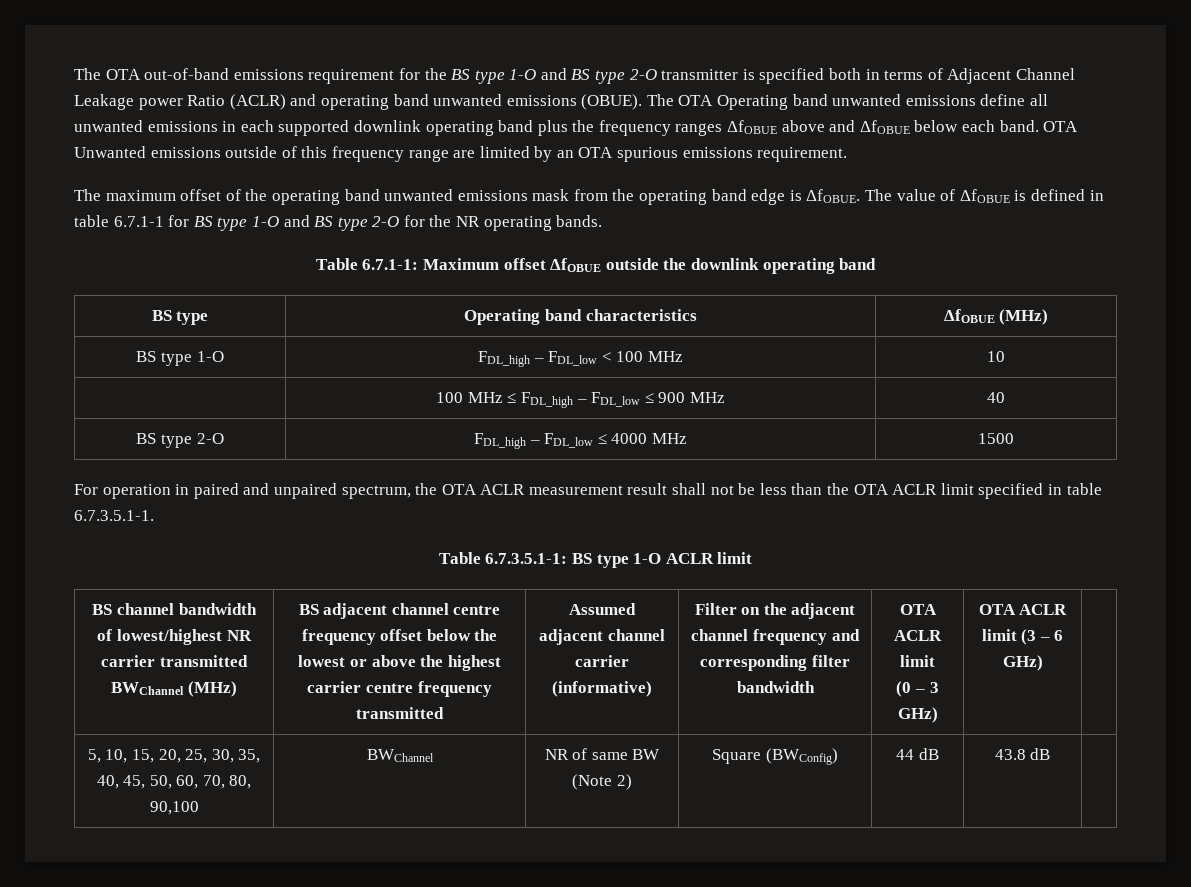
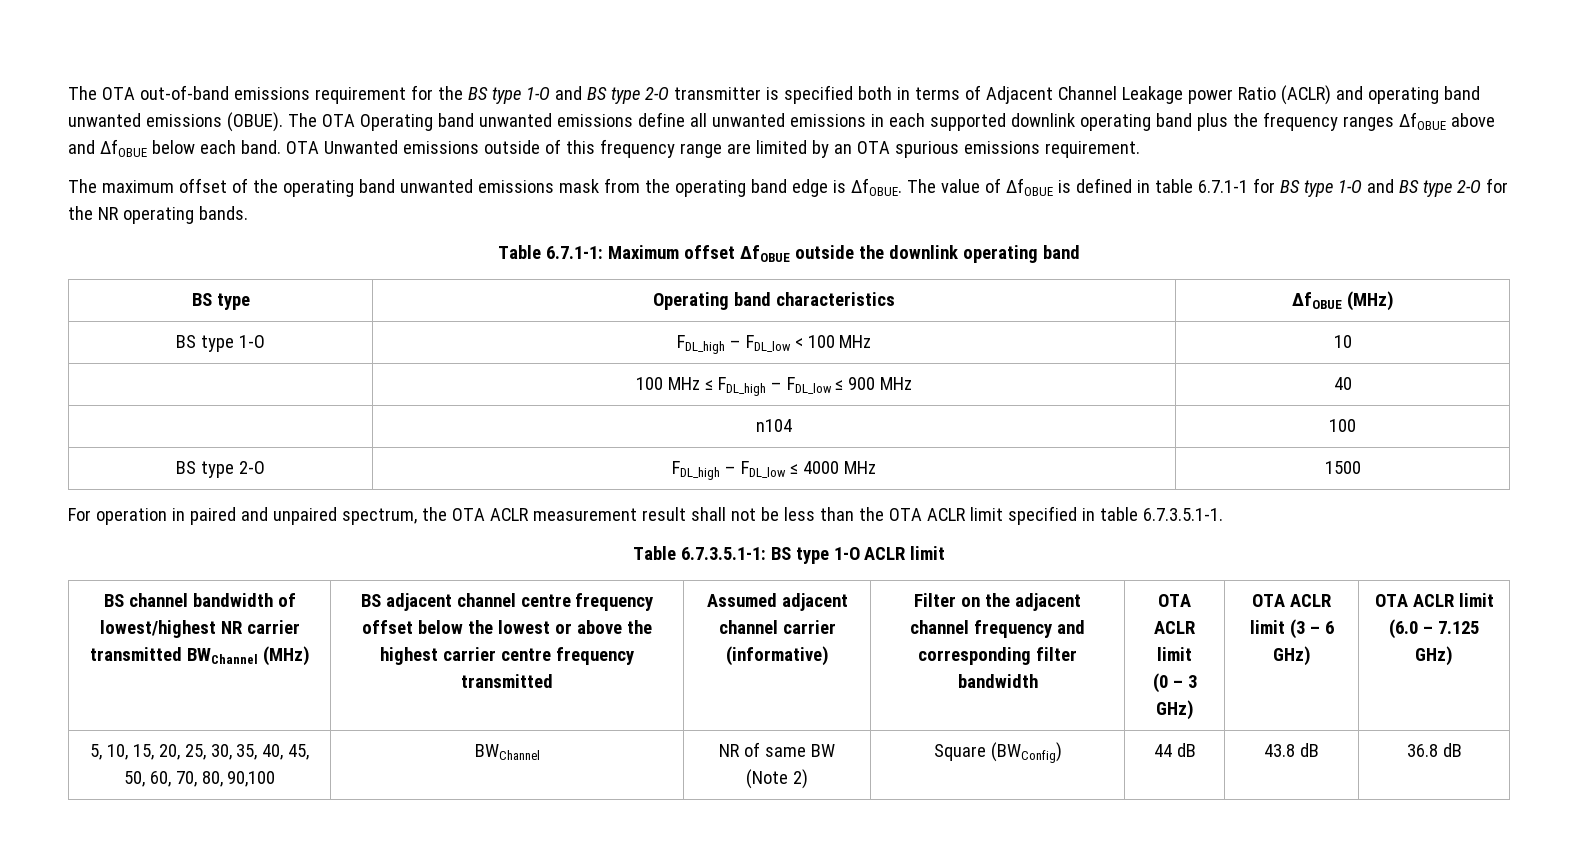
+ | n104 | 100
+ OTA ACLR limit (6.0 – 7.125 GHz)
- 5, 10, 15, 20, 25, 30, 35, 40, 45, 50, 60, 70, 80, 90,100 | BWChannel | NR of same BW (Note 2) | Square (BWConfig) | 44 dB | 43.8 dB |
+ 5, 10, 15, 20, 25, 30, 35, 40, 45, 50, 60, 70, 80, 90,100 | BWChannel | NR of same BW (Note 2) | Square (BWConfig) | 44 dB | 43.8 dB | 36.8 dB

